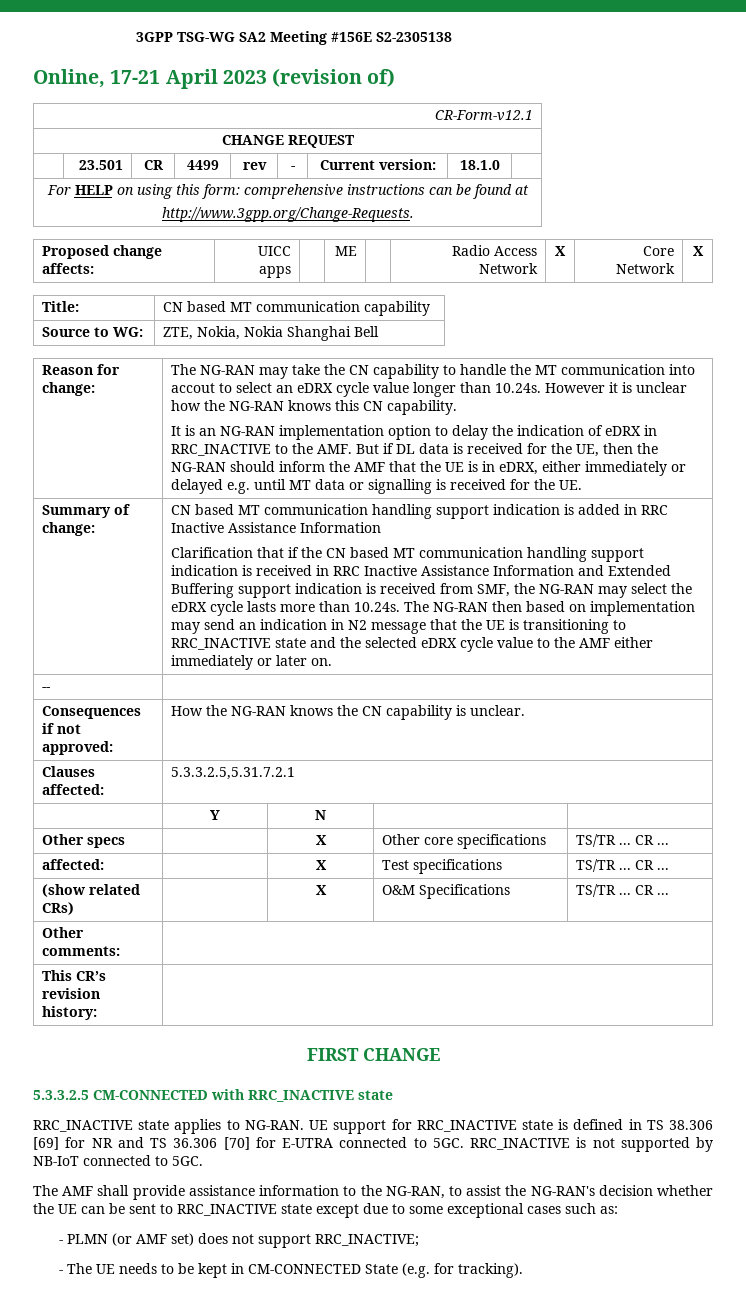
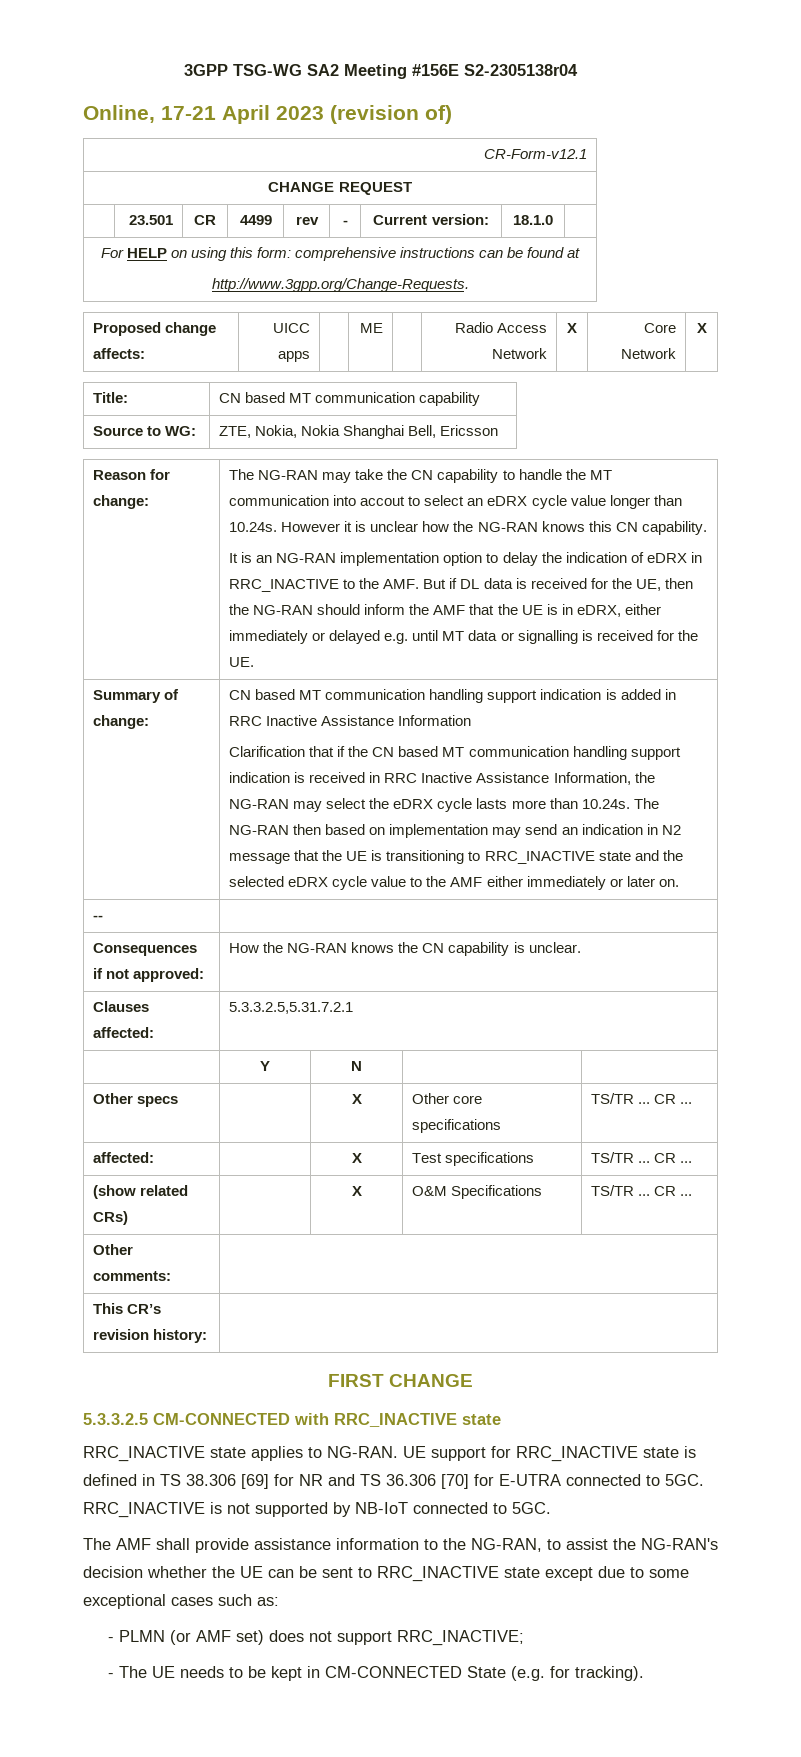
- 3GPP TSG-WG SA2 Meeting #156E S2-2305138
+ 3GPP TSG-WG SA2 Meeting #156E S2-2305138r04
- Source to WG: | ZTE, Nokia, Nokia Shanghai Bell
+ Source to WG: | ZTE, Nokia, Nokia Shanghai Bell, Ericsson
- Clarification that if the CN based MT communication handling support indication is received in RRC Inactive Assistance Information and Extended Buffering support indication is received from SMF, the NG-RAN may select the eDRX cycle lasts more than 10.24s. The NG-RAN then based on implementation may send an indication in N2 message that the UE is transitioning to RRC_INACTIVE state and the selected eDRX cycle value to the AMF either immediately or later on.
+ Clarification that if the CN based MT communication handling support indication is received in RRC Inactive Assistance Information, the NG-RAN may select the eDRX cycle lasts more than 10.24s. The NG-RAN then based on implementation may send an indication in N2 message that the UE is transitioning to RRC_INACTIVE state and the selected eDRX cycle value to the AMF either immediately or later on.

